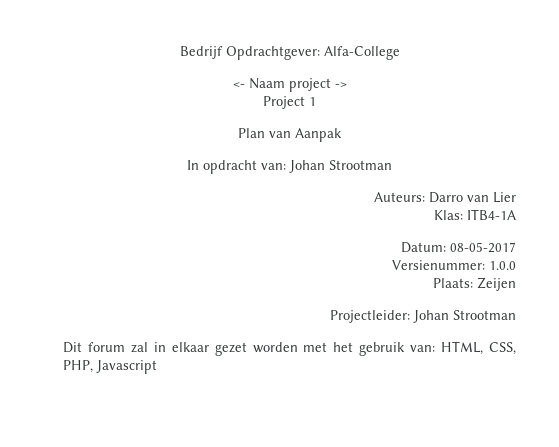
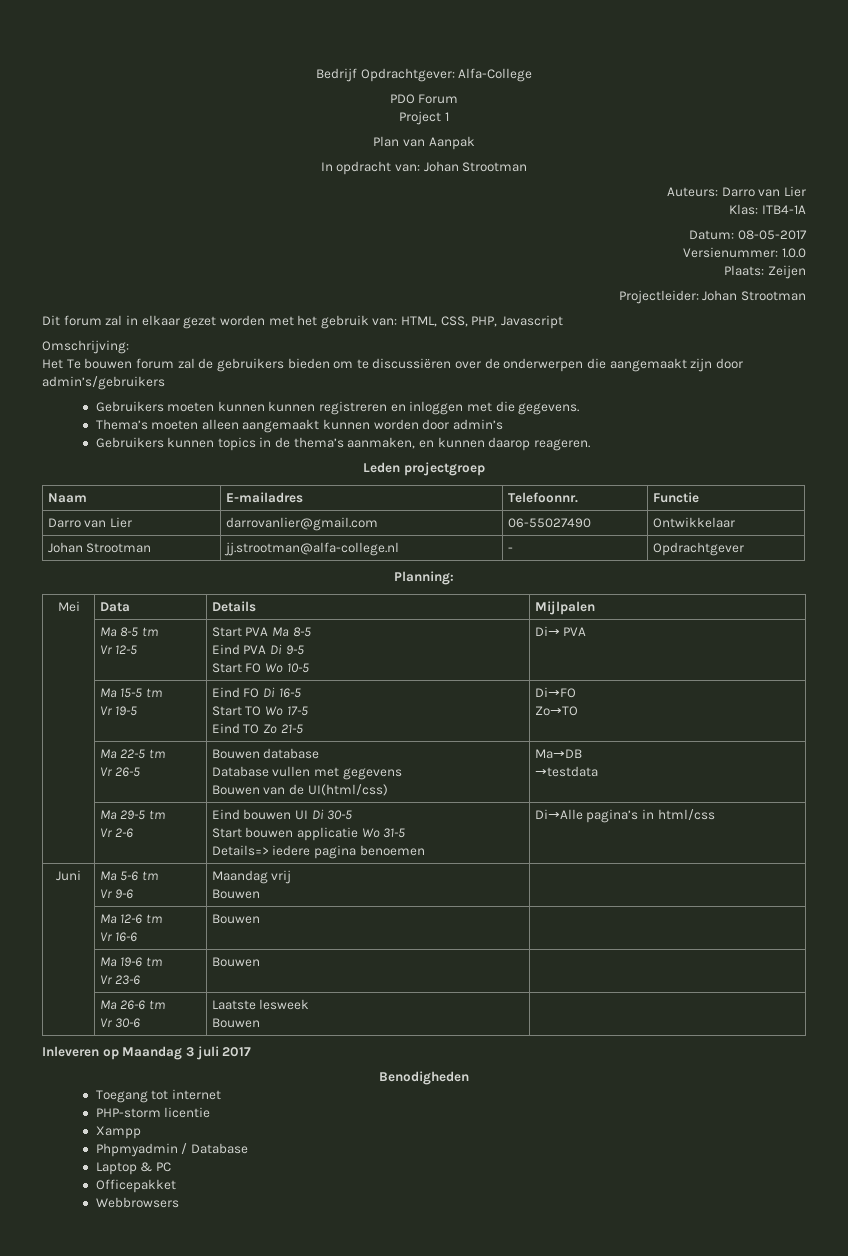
- <- Naam project ->
+ PDO Forum
+ Omschrijving:
+ Het Te bouwen forum zal de gebruikers bieden om te discussiëren over de onderwerpen die aangemaakt zijn door admin’s/gebruikers
+ Gebruikers moeten kunnen kunnen registreren en inloggen met die gegevens.
+ Thema’s moeten alleen aangemaakt kunnen worden door admin’s
+ Gebruikers kunnen topics in de thema’s aanmaken, en kunnen daarop reageren.
+ Leden projectgroep
+ Naam | E-mailadres | Telefoonnr. | Functie
+ Darro van Lier | darrovanlier@gmail.com | 06-55027490 | Ontwikkelaar
+ Johan Strootman | jj.strootman@alfa-college.nl | - | Opdrachtgever
+ Planning:
+ Mei | Data | Details | Mijlpalen
+ | Ma 8-5 tm
+ Vr 12-5 | Start PVA Ma 8-5
+ Eind PVA Di 9-5
+ Start FO Wo 10-5 | Di→ PVA
+ | Ma 15-5 tm
+ Vr 19-5 | Eind FO Di 16-5
+ Start TO Wo 17-5
+ Eind TO Zo 21-5 | Di→FO
+ Zo→TO
+ | Ma 22-5 tm
+ Vr 26-5 | Bouwen database
+ Database vullen met gegevens
+ Bouwen van de UI(html/css) | Ma→DB
+ →testdata
+ | Ma 29-5 tm
+ Vr 2-6 | Eind bouwen UI Di 30-5
+ Start bouwen applicatie Wo 31-5
+ Details=> iedere pagina benoemen | Di→Alle pagina’s in html/css
+ Juni | Ma 5-6 tm
+ Vr 9-6 | Maandag vrij
+ Bouwen |
+ | Ma 12-6 tm
+ Vr 16-6 | Bouwen |
+ | Ma 19-6 tm
+ Vr 23-6 | Bouwen |
+ | Ma 26-6 tm
+ Vr 30-6 | Laatste lesweek
+ Bouwen |
+ Inleveren op Maandag 3 juli 2017
+ Benodigheden
+ Toegang tot internet
+ PHP-storm licentie
+ Xampp
+ Phpmyadmin / Database
+ Laptop & PC
+ Officepakket
+ Webbrowsers

